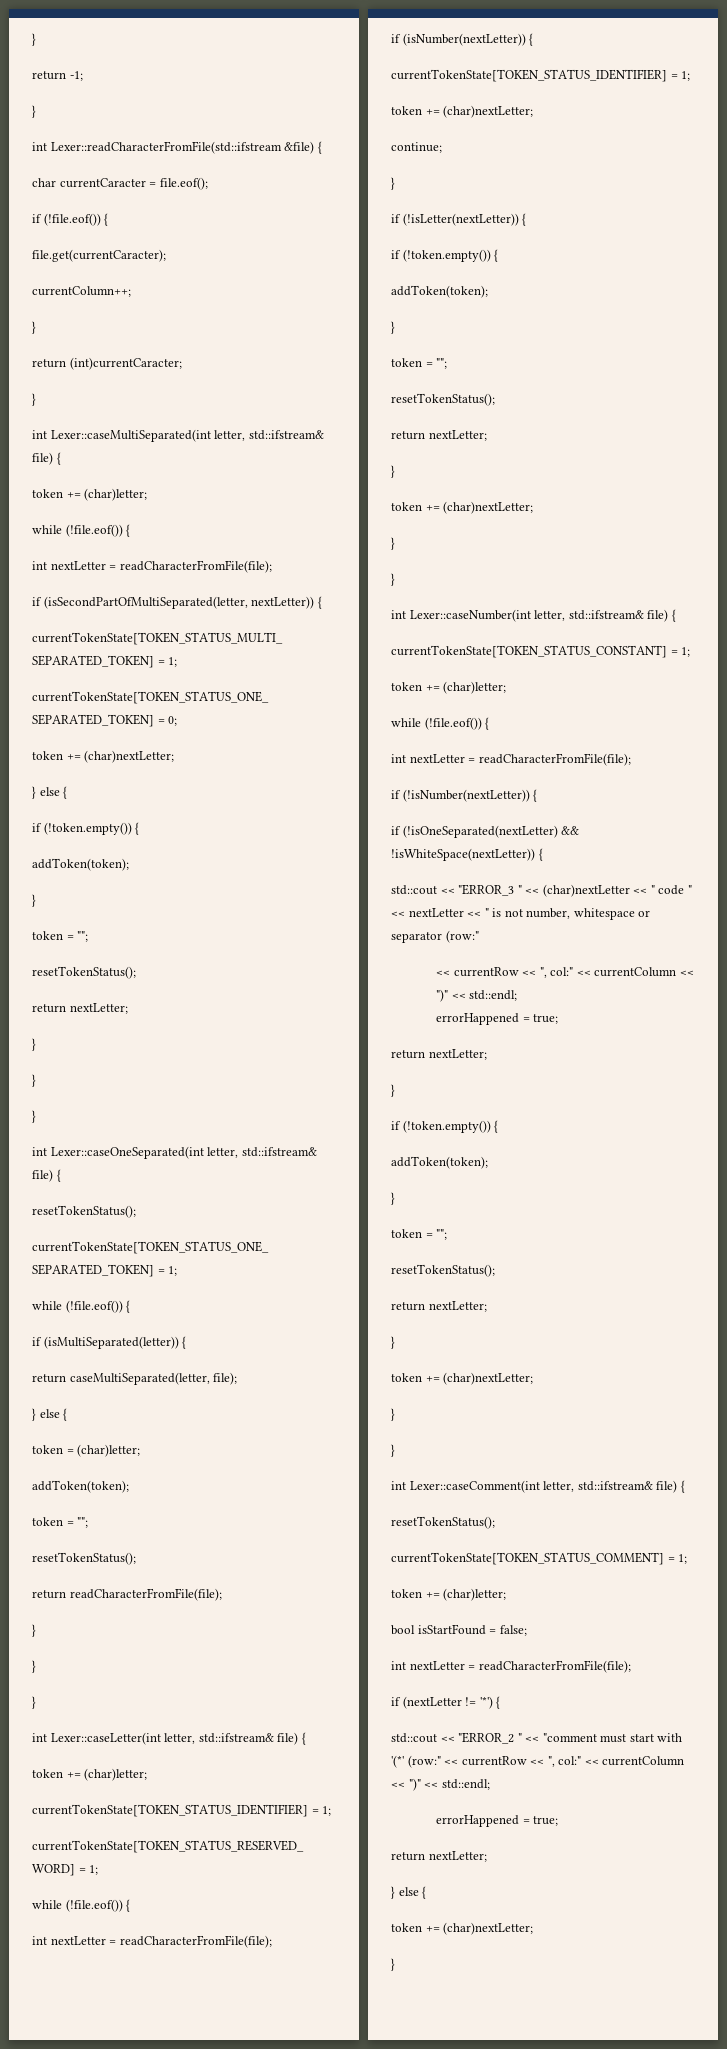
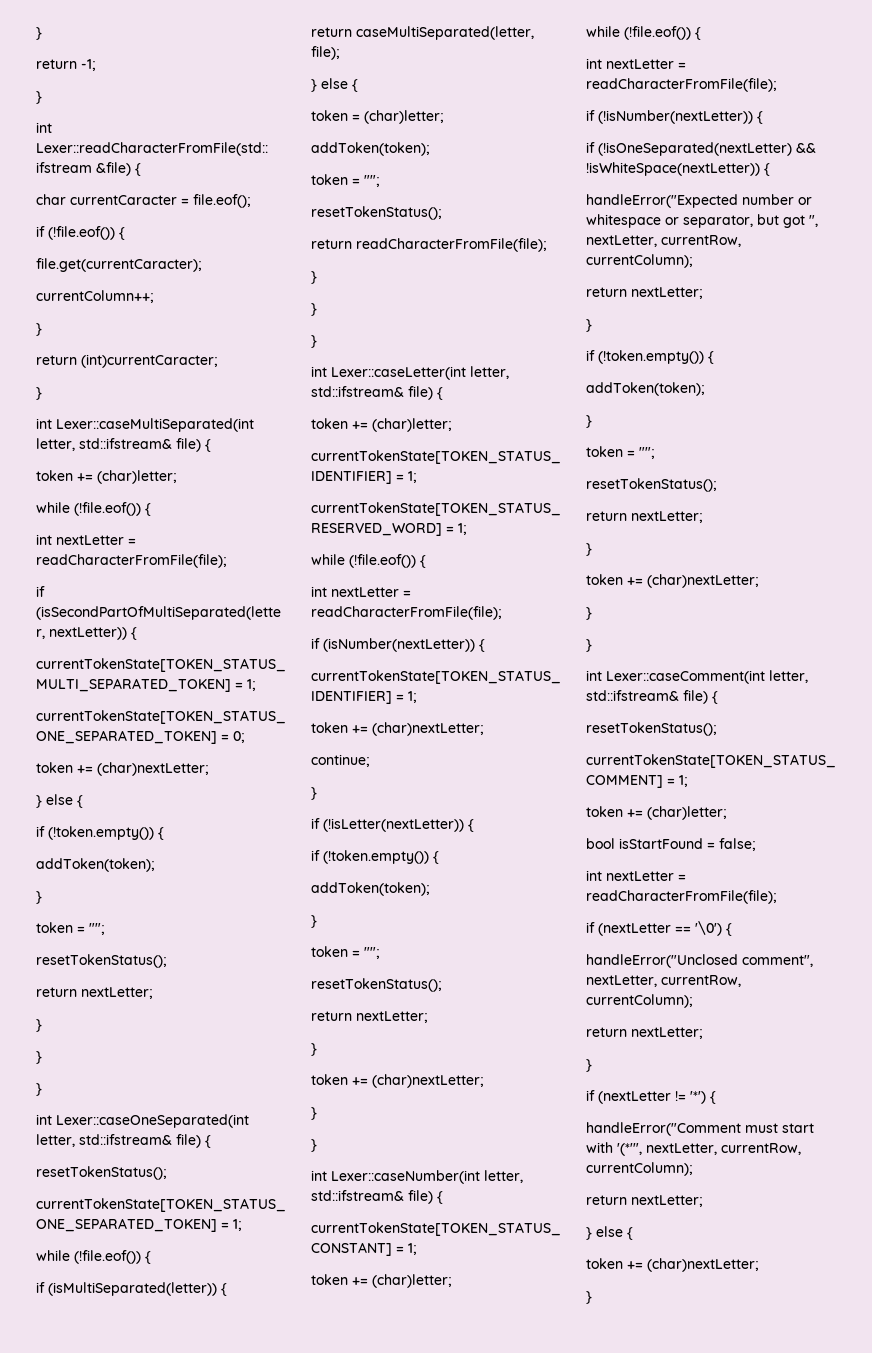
- std::cout << "ERROR_3 " << (char)nextLetter << " code " << nextLetter << " is not number, whitespace or separator (row:"
- << currentRow << ", col:" << currentColumn << ")" << std::endl;
- errorHappened = true;
+ handleError("Expected number or whitespace or separator, but got ", nextLetter, currentRow, currentColumn);
+ if (nextLetter == '\0') {
+ handleError("Unclosed comment", nextLetter, currentRow, currentColumn);
+ return nextLetter;
+ }
- std::cout << "ERROR_2 " << "comment must start with '(*' (row:" << currentRow << ", col:" << currentColumn << ")" << std::endl;
- errorHappened = true;
+ handleError("Comment must start with '(*'", nextLetter, currentRow, currentColumn);

